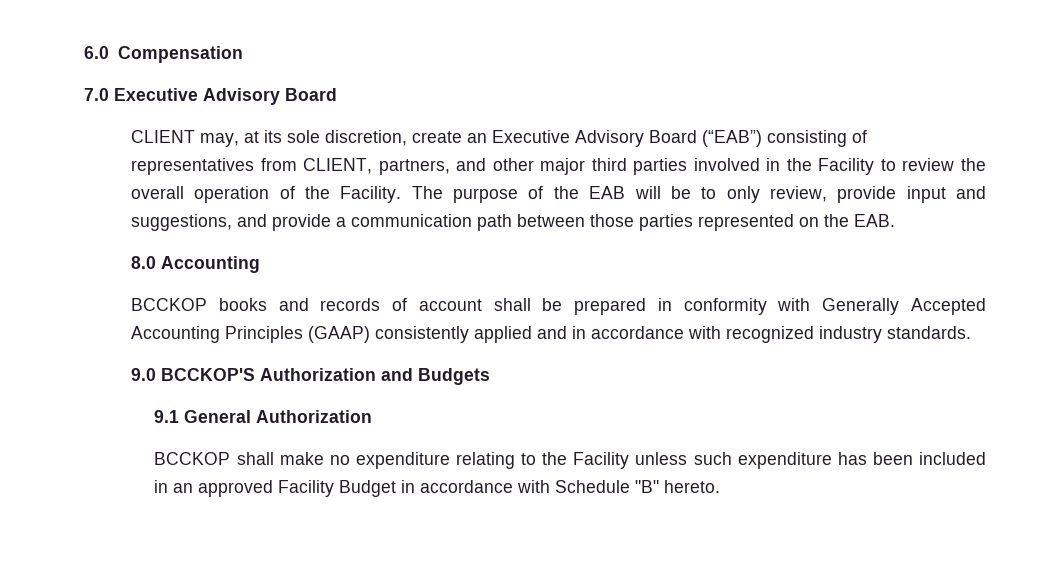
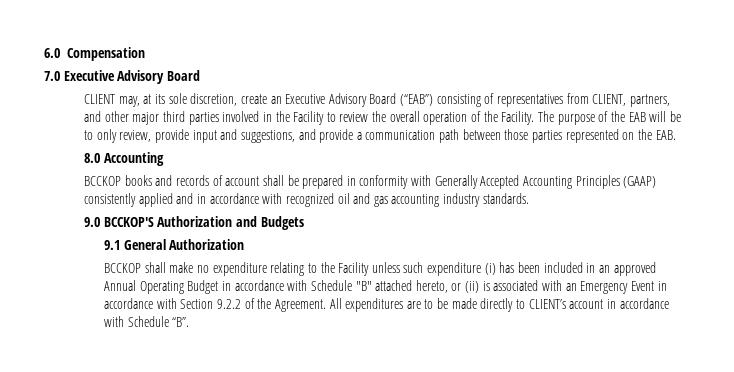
- BCCKOP books and records of account shall be prepared in conformity with Generally Accepted Accounting Principles (GAAP) consistently applied and in accordance with recognized industry standards.
+ BCCKOP books and records of account shall be prepared in conformity with Generally Accepted Accounting Principles (GAAP) consistently applied and in accordance with recognized oil and gas accounting industry standards.
- BCCKOP shall make no expenditure relating to the Facility unless such expenditure has been included in an approved Facility Budget in accordance with Schedule "B" hereto.
+ BCCKOP shall make no expenditure relating to the Facility unless such expenditure (i) has been included in an approved Annual Operating Budget in accordance with Schedule "B" attached hereto, or (ii) is associated with an Emergency Event in accordance with Section 9.2.2 of the Agreement. All expenditures are to be made directly to CLIENT’s account in accordance with Schedule “B”.

